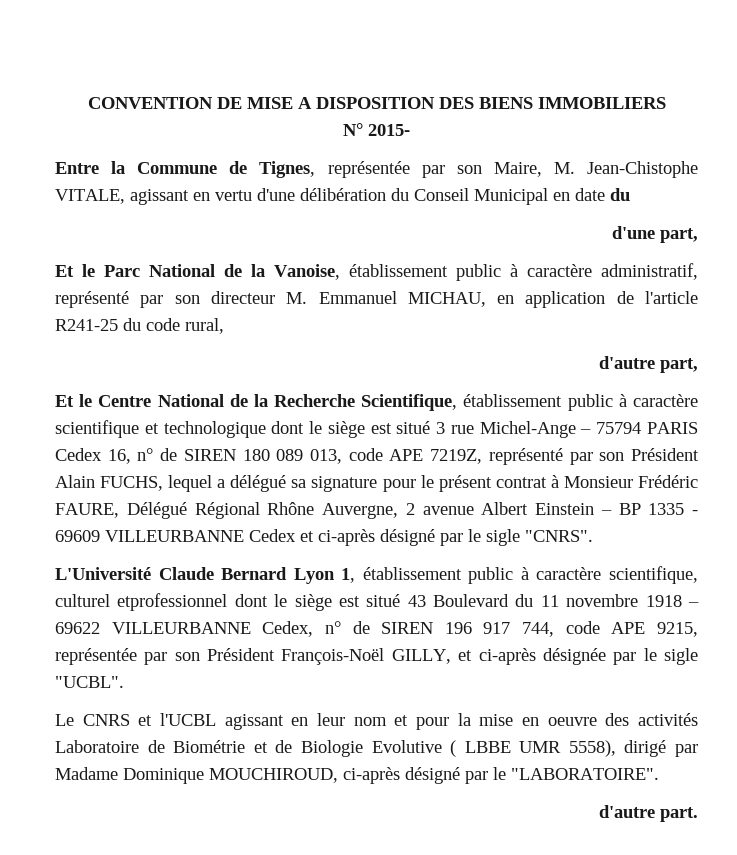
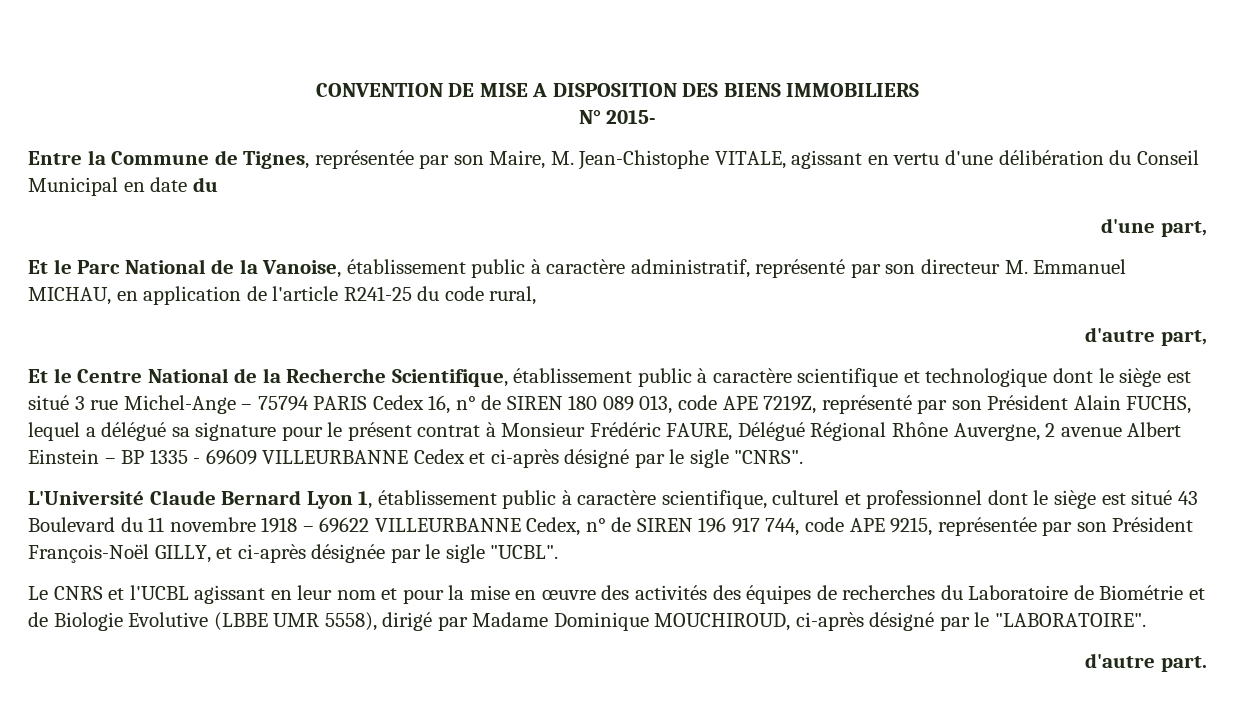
- L'Université Claude Bernard Lyon 1, établissement public à caractère scientifique, culturel etprofessionnel dont le siège est situé 43 Boulevard du 11 novembre 1918 – 69622 VILLEURBANNE Cedex, n° de SIREN 196 917 744, code APE 9215, représentée par son Président François-Noël GILLY, et ci-après désignée par le sigle "UCBL".
+ L'Université Claude Bernard Lyon 1, établissement public à caractère scientifique, culturel et professionnel dont le siège est situé 43 Boulevard du 11 novembre 1918 – 69622 VILLEURBANNE Cedex, n° de SIREN 196 917 744, code APE 9215, représentée par son Président François-Noël GILLY, et ci-après désignée par le sigle "UCBL".
- Le CNRS et l'UCBL agissant en leur nom et pour la mise en oeuvre des activités Laboratoire de Biométrie et de Biologie Evolutive ( LBBE UMR 5558), dirigé par Madame Dominique MOUCHIROUD, ci-après désigné par le "LABORATOIRE".
+ Le CNRS et l'UCBL agissant en leur nom et pour la mise en œuvre des activités des équipes de recherches du Laboratoire de Biométrie et de Biologie Evolutive (LBBE UMR 5558), dirigé par Madame Dominique MOUCHIROUD, ci-après désigné par le "LABORATOIRE".

